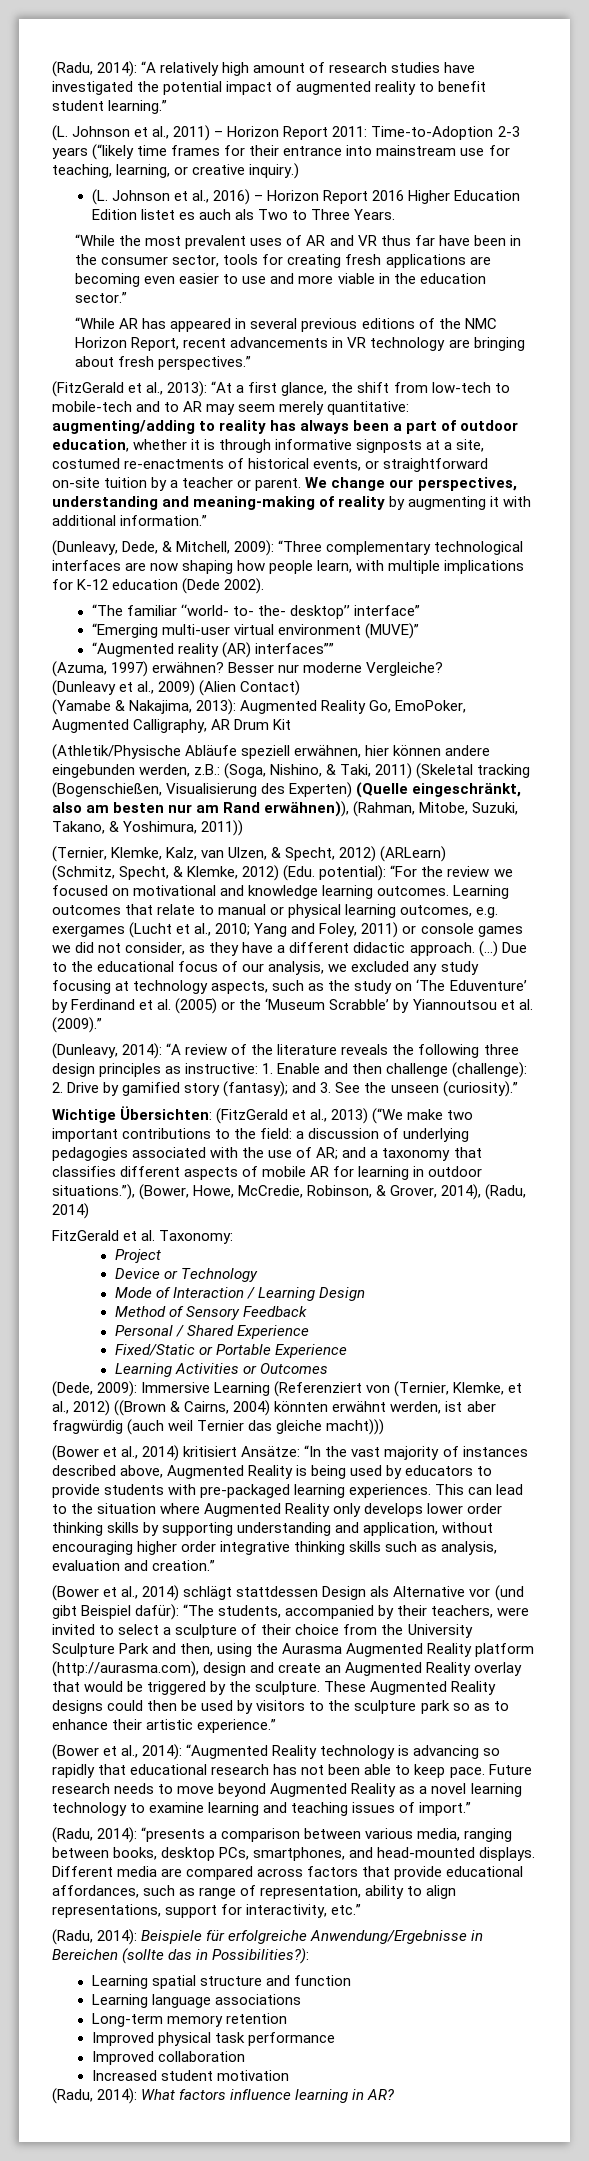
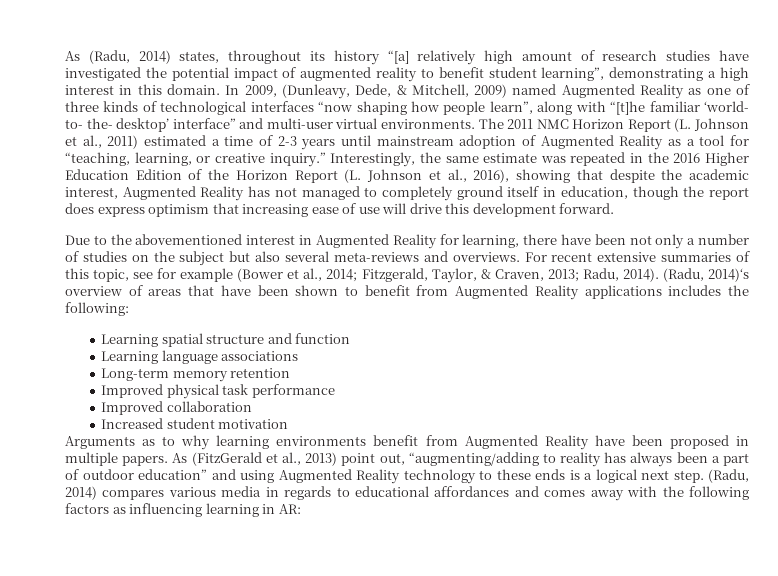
- (Radu, 2014): “A relatively high amount of research studies have investigated the potential impact of augmented reality to benefit student learning.”
- (L. Johnson et al., 2011) – Horizon Report 2011: Time-to-Adoption 2-3 years (“likely time frames for their entrance into mainstream use for teaching, learning, or creative inquiry.)
- (L. Johnson et al., 2016) – Horizon Report 2016 Higher Education Edition listet es auch als Two to Three Years.
- “While the most prevalent uses of AR and VR thus far have been in the consumer sector, tools for creating fresh applications are becoming even easier to use and more viable in the education sector.”
- “While AR has appeared in several previous editions of the NMC Horizon Report, recent advancements in VR technology are bringing about fresh perspectives.”
- (FitzGerald et al., 2013): “At a first glance, the shift from low-tech to mobile-tech and to AR may seem merely quantitative: augmenting/adding to reality has always been a part of outdoor education, whether it is through informative signposts at a site, costumed re-enactments of historical events, or straightforward on-site tuition by a teacher or parent. We change our perspectives, understanding and meaning-making of reality by augmenting it with additional information.”
- (Dunleavy, Dede, & Mitchell, 2009): “Three complementary technological interfaces are now shaping how people learn, with multiple implications for K-12 education (Dede 2002).
- “The familiar ‘‘world- to- the- desktop’’ interface”
- “Emerging multi-user virtual environment (MUVE)”
- “Augmented reality (AR) interfaces””
- (Azuma, 1997) erwähnen? Besser nur moderne Vergleiche?
- (Dunleavy et al., 2009) (Alien Contact)
- (Yamabe & Nakajima, 2013): Augmented Reality Go, EmoPoker, Augmented Calligraphy, AR Drum Kit
- (Athletik/Physische Abläufe speziell erwähnen, hier können andere eingebunden werden, z.B.: (Soga, Nishino, & Taki, 2011) (Skeletal tracking (Bogenschießen, Visualisierung des Experten) (Quelle eingeschränkt, also am besten nur am Rand erwähnen)), (Rahman, Mitobe, Suzuki, Takano, & Yoshimura, 2011))
- (Ternier, Klemke, Kalz, van Ulzen, & Specht, 2012) (ARLearn)
- (Schmitz, Specht, & Klemke, 2012) (Edu. potential): “For the review we focused on motivational and knowledge learning outcomes. Learning outcomes that relate to manual or physical learning outcomes, e.g. exergames (Lucht et al., 2010; Yang and Foley, 2011) or console games we did not consider, as they have a different didactic approach. (…) Due to the educational focus of our analysis, we excluded any study focusing at technology aspects, such as the study on ‘The Eduventure’ by Ferdinand et al. (2005) or the ‘Museum Scrabble’ by Yiannoutsou et al. (2009).”
- (Dunleavy, 2014): “A review of the literature reveals the following three design principles as instructive: 1. Enable and then challenge (challenge): 2. Drive by gamified story (fantasy); and 3. See the unseen (curiosity).”
- Wichtige Übersichten: (FitzGerald et al., 2013) (“We make two important contributions to the field: a discussion of underlying pedagogies associated with the use of AR; and a taxonomy that classifies different aspects of mobile AR for learning in outdoor situations.”), (Bower, Howe, McCredie, Robinson, & Grover, 2014), (Radu, 2014)
- FitzGerald et al. Taxonomy:
- Project
- Device or Technology
- Mode of Interaction / Learning Design
- Method of Sensory Feedback
- Personal / Shared Experience
- Fixed/Static or Portable Experience
- Learning Activities or Outcomes
- (Dede, 2009): Immersive Learning (Referenziert von (Ternier, Klemke, et al., 2012) ((Brown & Cairns, 2004) könnten erwähnt werden, ist aber fragwürdig (auch weil Ternier das gleiche macht)))
- (Bower et al., 2014) kritisiert Ansätze: “In the vast majority of instances described above, Augmented Reality is being used by educators to provide students with pre-packaged learning experiences. This can lead to the situation where Augmented Reality only develops lower order thinking skills by supporting understanding and application, without encouraging higher order integrative thinking skills such as analysis, evaluation and creation.”
- (Bower et al., 2014) schlägt stattdessen Design als Alternative vor (und gibt Beispiel dafür): “The students, accompanied by their teachers, were invited to select a sculpture of their choice from the University Sculpture Park and then, using the Aurasma Augmented Reality platform (http://aurasma.com), design and create an Augmented Reality overlay that would be triggered by the sculpture. These Augmented Reality designs could then be used by visitors to the sculpture park so as to enhance their artistic experience.”
- (Bower et al., 2014): “Augmented Reality technology is advancing so rapidly that educational research has not been able to keep pace. Future research needs to move beyond Augmented Reality as a novel learning technology to examine learning and teaching issues of import.”
- (Radu, 2014): “presents a comparison between various media, ranging between books, desktop PCs, smartphones, and head-mounted displays. Different media are compared across factors that provide educational affordances, such as range of representation, ability to align representations, support for interactivity, etc.”
- (Radu, 2014): Beispiele für erfolgreiche Anwendung/Ergebnisse in Bereichen (sollte das in Possibilities?):
+ As (Radu, 2014) states, throughout its history “[a] relatively high amount of research studies have investigated the potential impact of augmented reality to benefit student learning”, demonstrating a high interest in this domain. In 2009, (Dunleavy, Dede, & Mitchell, 2009) named Augmented Reality as one of three kinds of technological interfaces “now shaping how people learn”, along with “[t]he familiar ‘world- to- the- desktop’ interface” and multi-user virtual environments. The 2011 NMC Horizon Report (L. Johnson et al., 2011) estimated a time of 2-3 years until mainstream adoption of Augmented Reality as a tool for “teaching, learning, or creative inquiry.” Interestingly, the same estimate was repeated in the 2016 Higher Education Edition of the Horizon Report (L. Johnson et al., 2016), showing that despite the academic interest, Augmented Reality has not managed to completely ground itself in education, though the report does express optimism that increasing ease of use will drive this development forward.
+ Due to the abovementioned interest in Augmented Reality for learning, there have been not only a number of studies on the subject but also several meta-reviews and overviews. For recent extensive summaries of this topic, see for example (Bower et al., 2014; Fitzgerald, Taylor, & Craven, 2013; Radu, 2014). (Radu, 2014)‘s overview of areas that have been shown to benefit from Augmented Reality applications includes the following:
- (Radu, 2014): What factors influence learning in AR?
+ Arguments as to why learning environments benefit from Augmented Reality have been proposed in multiple papers. As (FitzGerald et al., 2013) point out, “augmenting/adding to reality has always been a part of outdoor education” and using Augmented Reality technology to these ends is a logical next step. (Radu, 2014) compares various media in regards to educational affordances and comes away with the following factors as influencing learning in AR:

